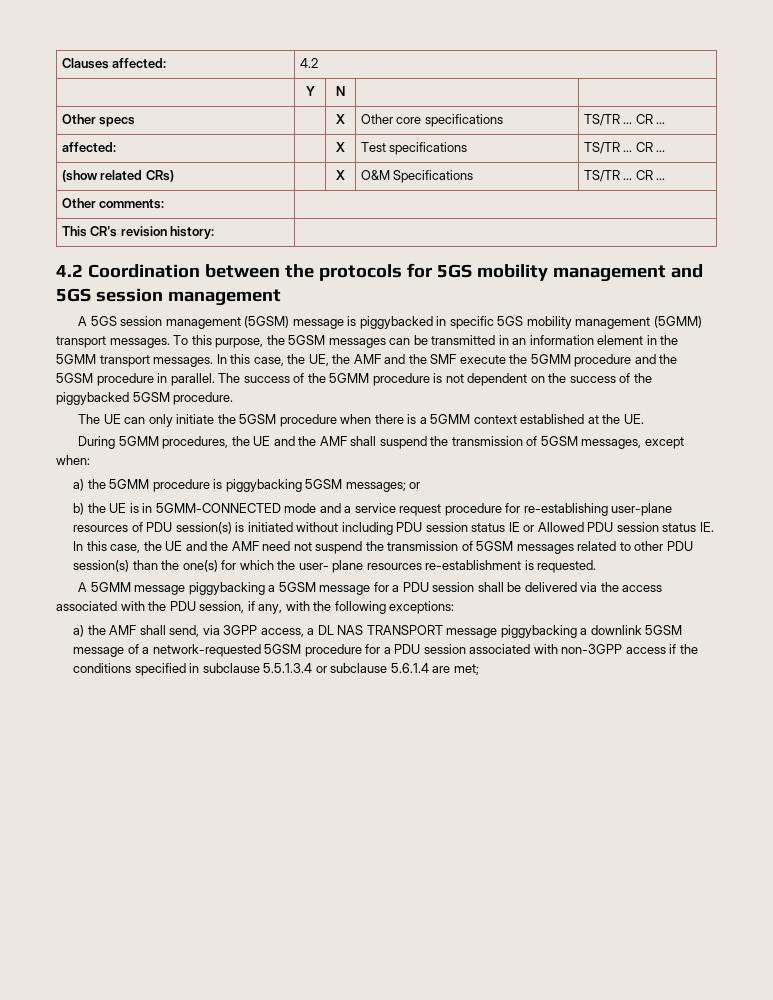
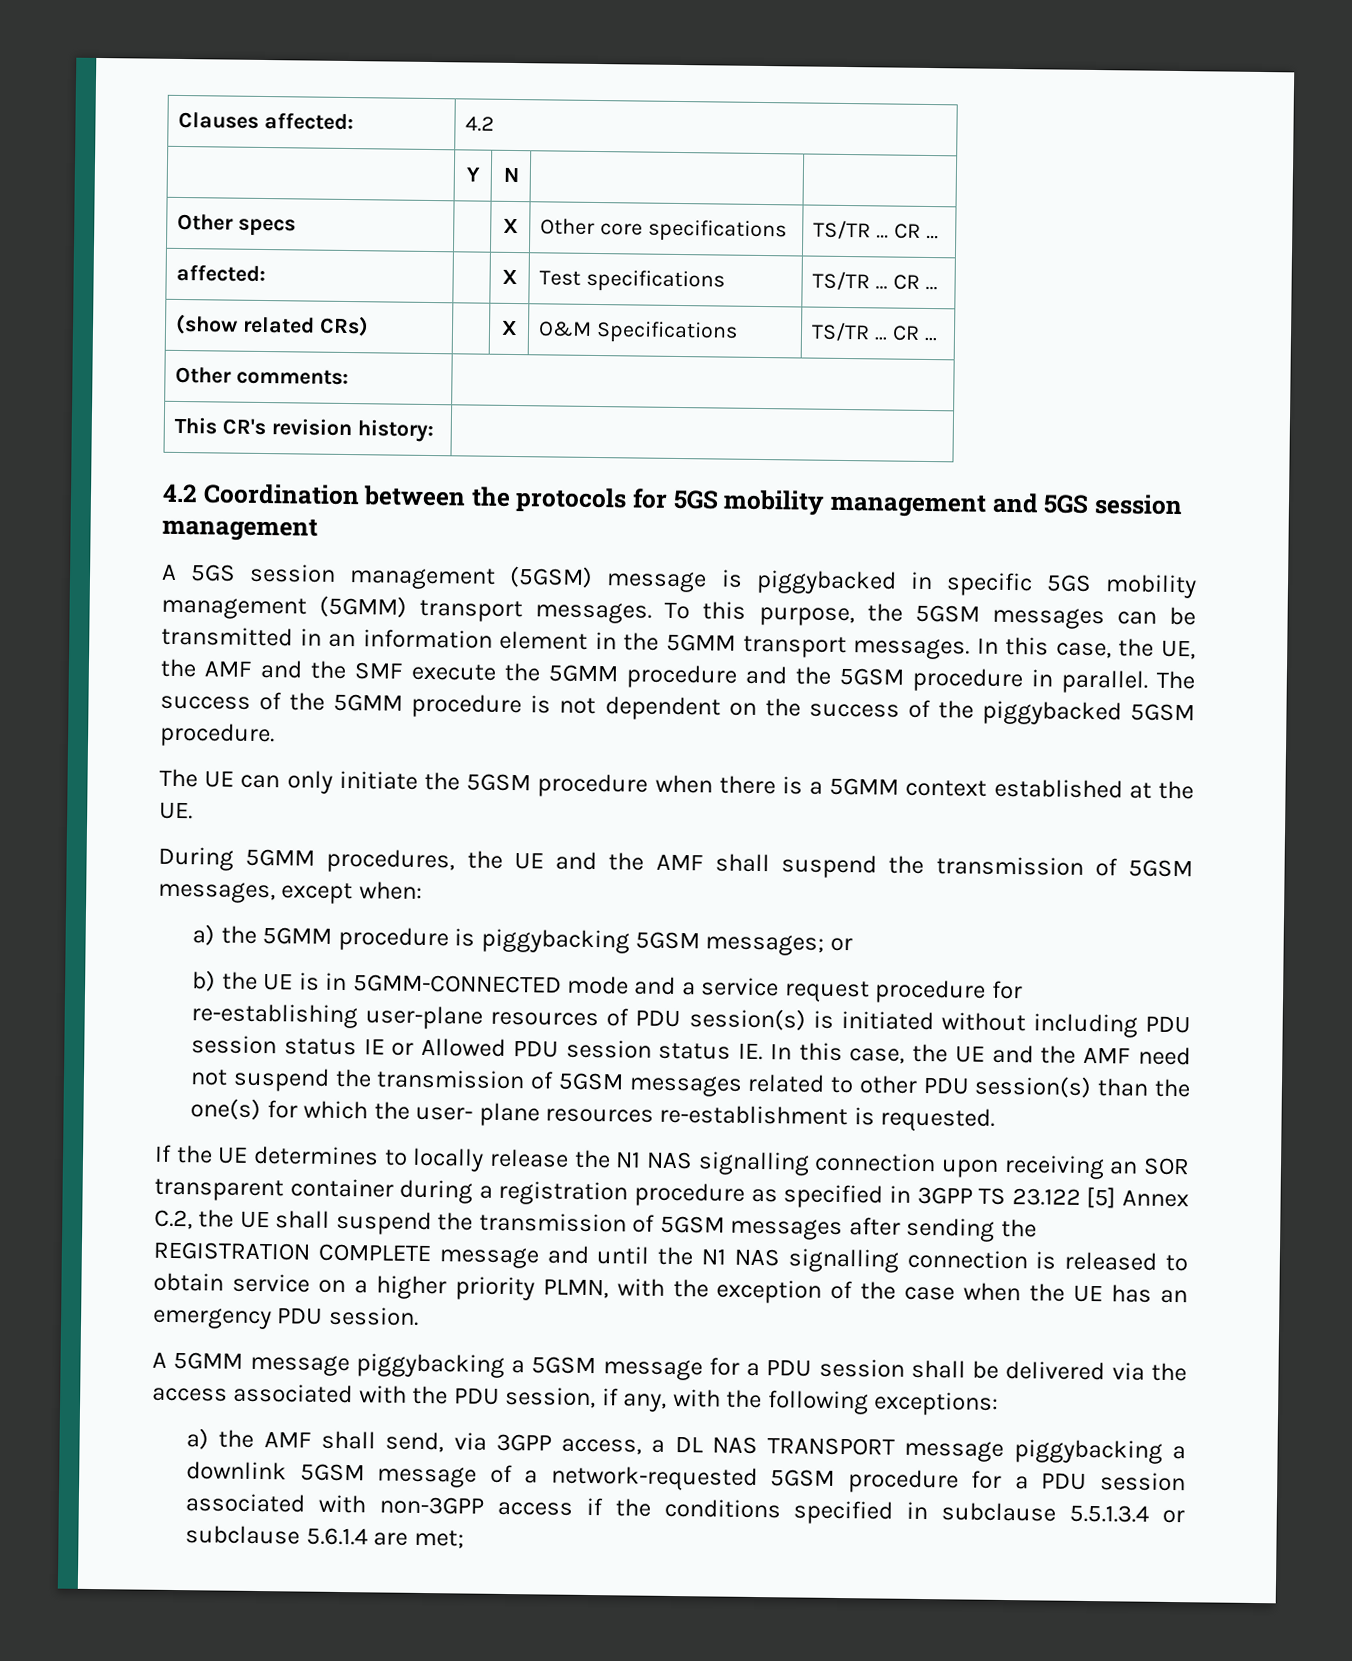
+ If the UE determines to locally release the N1 NAS signalling connection upon receiving an SOR transparent container during a registration procedure as specified in 3GPP TS 23.122 [5] Annex C.2, the UE shall suspend the transmission of 5GSM messages after sending the REGISTRATION COMPLETE message and until the N1 NAS signalling connection is released to obtain service on a higher priority PLMN, with the exception of the case when the UE has an emergency PDU session.

